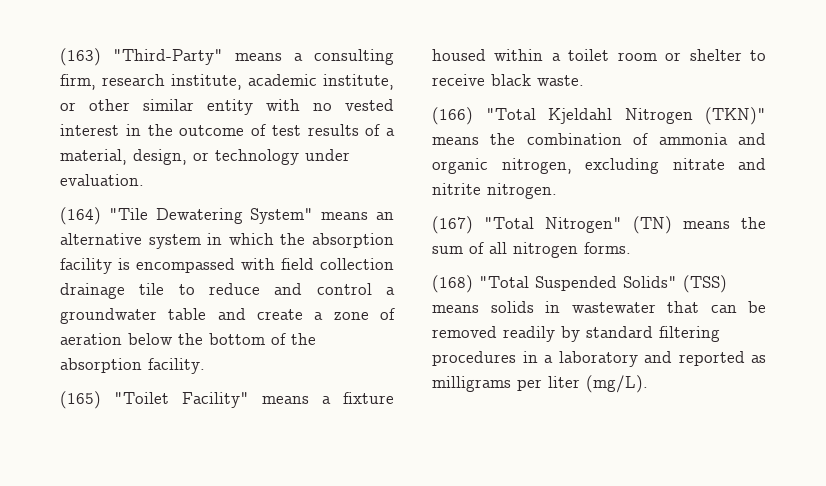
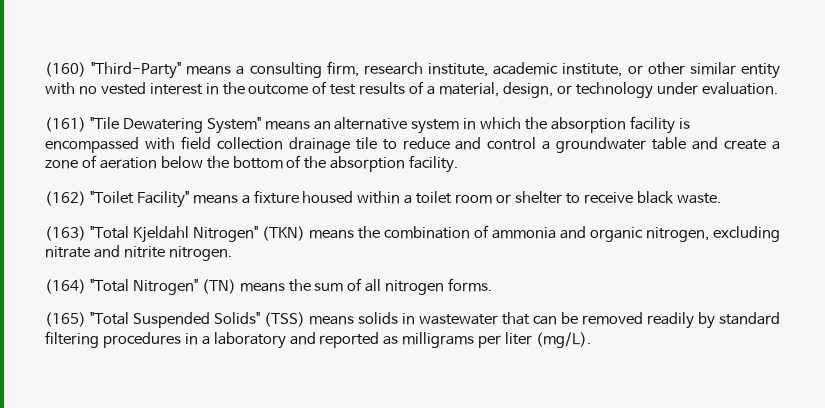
- (163) "Third-Party" means a consulting firm, research institute, academic institute, or other similar entity with no vested interest in the outcome of test results of a material, design, or technology under evaluation.
+ (160) "Third-Party" means a consulting firm, research institute, academic institute, or other similar entity with no vested interest in the outcome of test results of a material, design, or technology under evaluation.
- (164) "Tile Dewatering System" means an alternative system in which the absorption facility is encompassed with field collection drainage tile to reduce and control a groundwater table and create a zone of aeration below the bottom of the absorption facility.
+ (161) "Tile Dewatering System" means an alternative system in which the absorption facility is encompassed with field collection drainage tile to reduce and control a groundwater table and create a zone of aeration below the bottom of the absorption facility.
- (165) "Toilet Facility" means a fixture housed within a toilet room or shelter to receive black waste.
+ (162) "Toilet Facility" means a fixture housed within a toilet room or shelter to receive black waste.
- (166) "Total Kjeldahl Nitrogen (TKN)" means the combination of ammonia and organic nitrogen, excluding nitrate and nitrite nitrogen.
+ (163) "Total Kjeldahl Nitrogen" (TKN) means the combination of ammonia and organic nitrogen, excluding nitrate and nitrite nitrogen.
- (167) "Total Nitrogen" (TN) means the sum of all nitrogen forms.
+ (164) "Total Nitrogen" (TN) means the sum of all nitrogen forms.
- (168) "Total Suspended Solids" (TSS) means solids in wastewater that can be removed readily by standard filtering procedures in a laboratory and reported as milligrams per liter (mg/L).
+ (165) "Total Suspended Solids" (TSS) means solids in wastewater that can be removed readily by standard filtering procedures in a laboratory and reported as milligrams per liter (mg/L).

